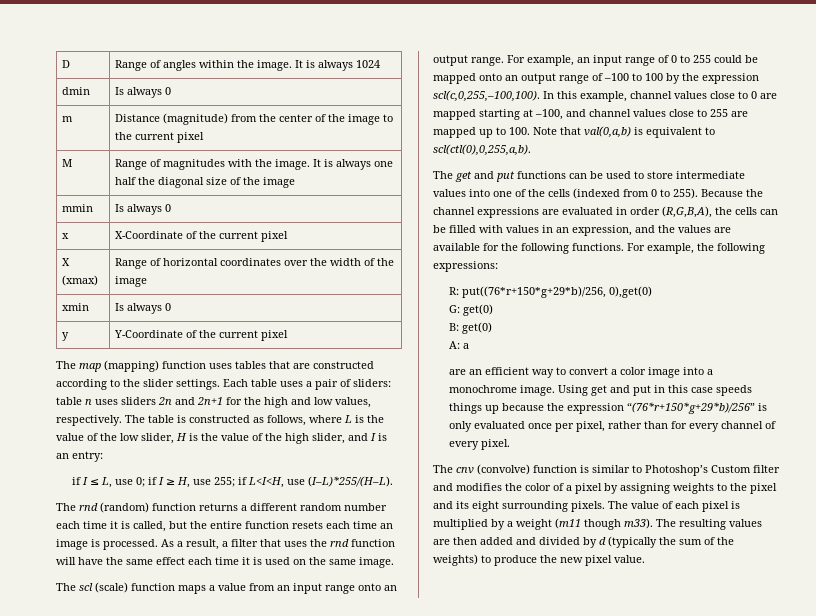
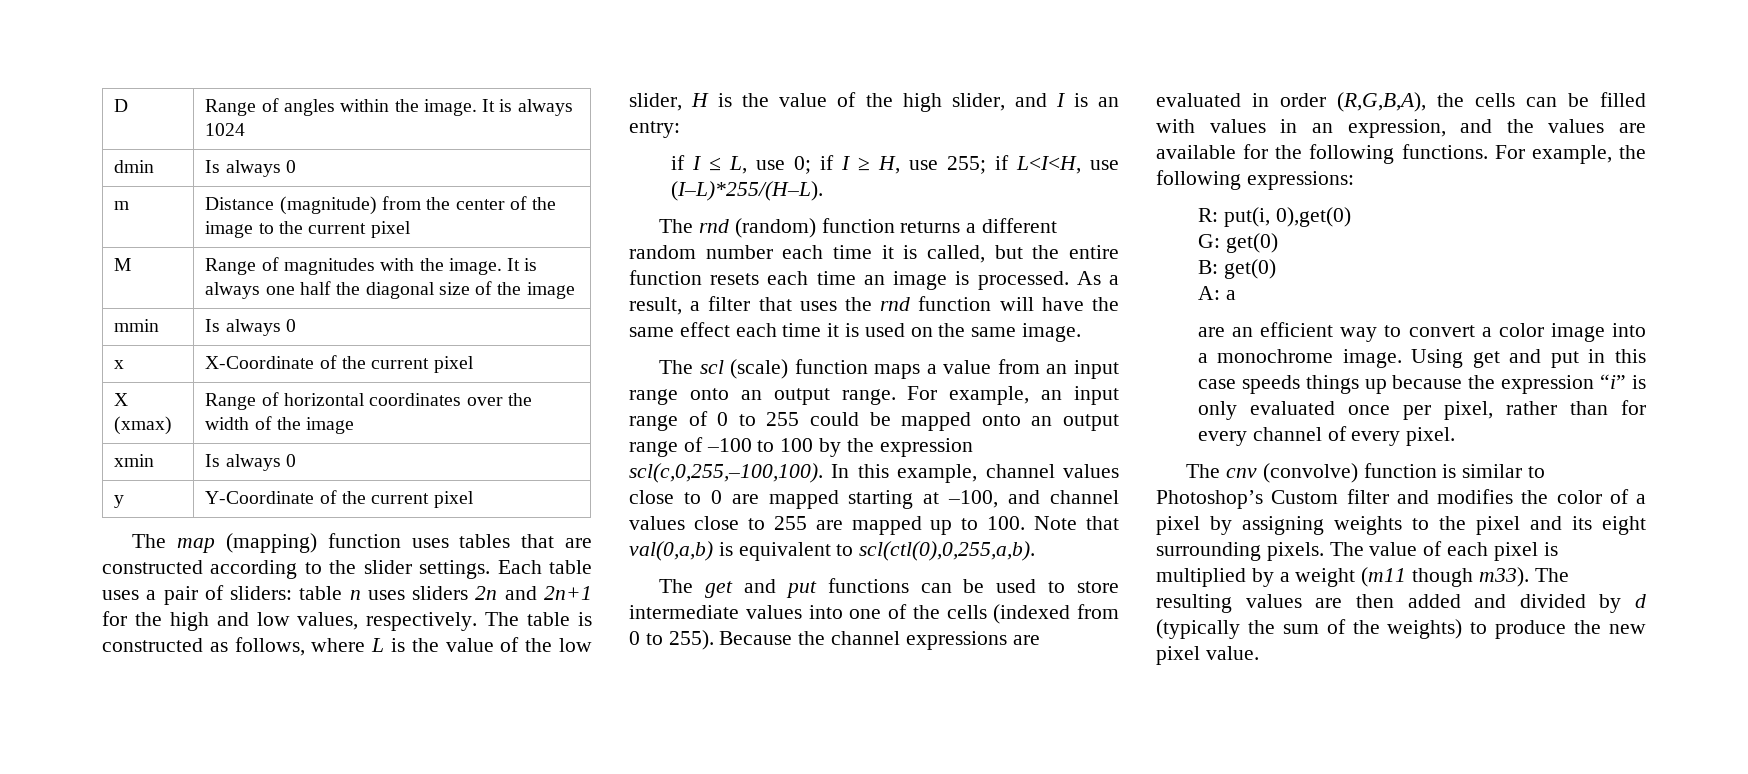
- R: put((76*r+150*g+29*b)/256, 0),get(0)
+ R: put(i, 0),get(0)
- Using get and put in this case speeds things up because the expression “(76*r+150*g+29*b)/256” is only evaluated once per pixel, rather than for every channel of every pixel.
+ Using get and put in this case speeds things up because the expression “i” is only evaluated once per pixel, rather than for every channel of every pixel.

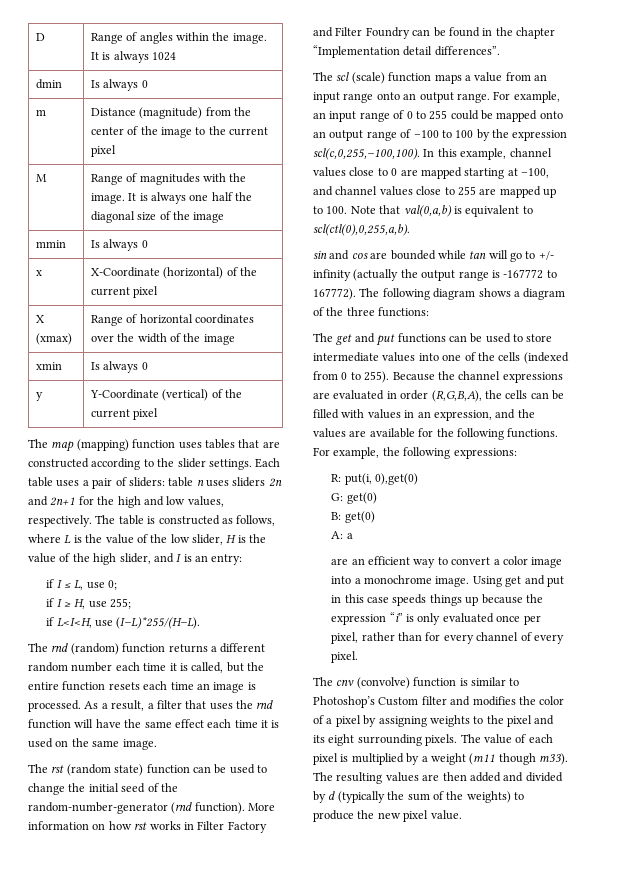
- x | X-Coordinate of the current pixel
+ x | X-Coordinate (horizontal) of the current pixel
- y | Y-Coordinate of the current pixel
+ y | Y-Coordinate (vertical) of the current pixel
- if I ≤ L, use 0; if I ≥ H, use 255; if L<I<H, use (I–L)*255/(H–L).
+ if I ≤ L, use 0;
+ if I ≥ H, use 255;
+ if L<I<H, use (I–L)*255/(H–L).
+ The rst (random state) function can be used to change the initial seed of the random-number-generator (rnd function). More information on how rst works in Filter Factory and Filter Foundry can be found in the chapter “Implementation detail differences”.
+ sin and cos are bounded while tan will go to +/- infinity (actually the output range is -167772 to 167772). The following diagram shows a diagram of the three functions:

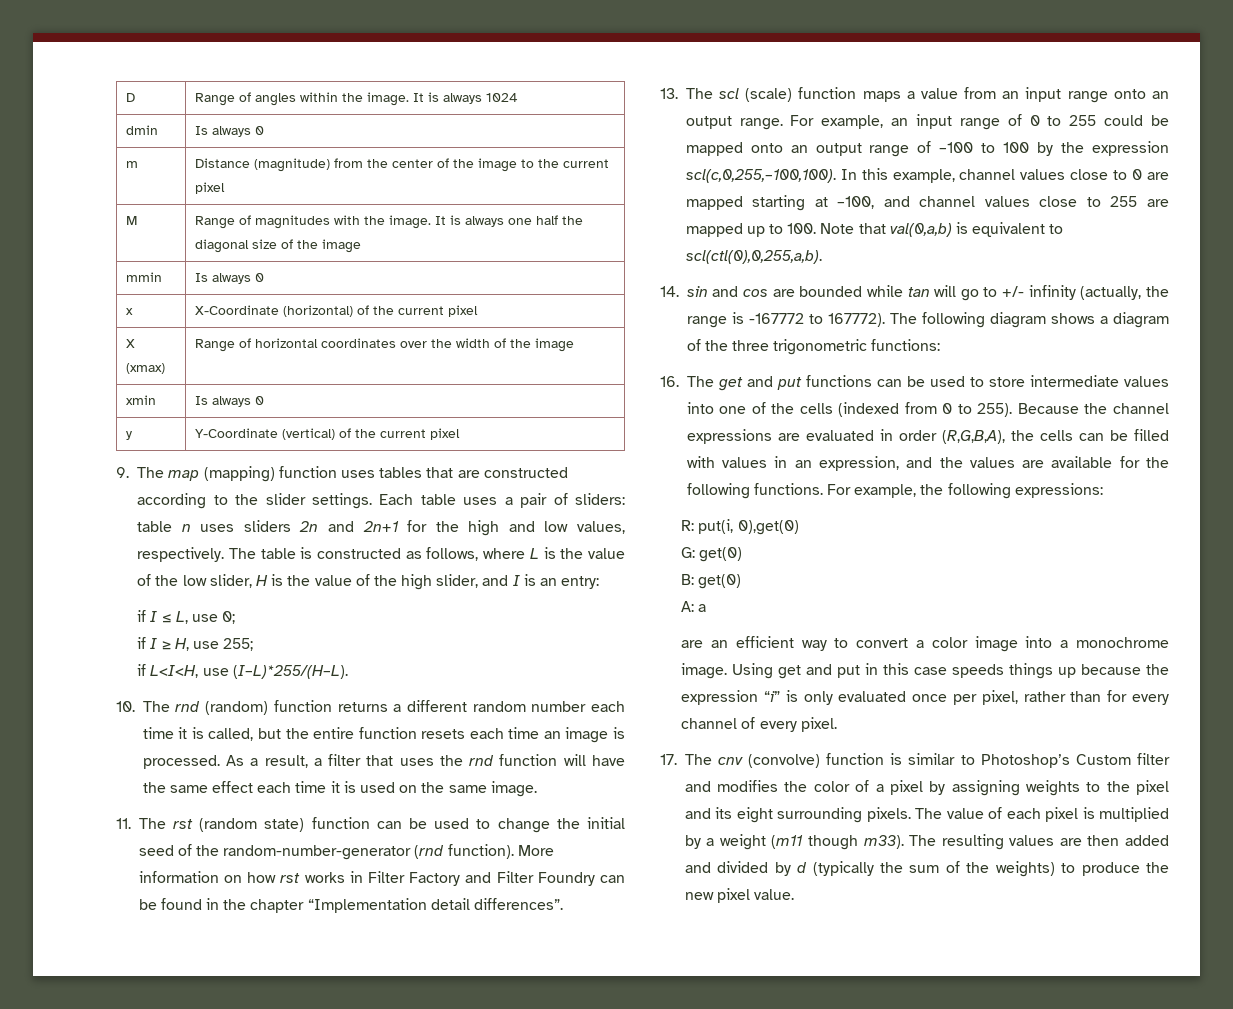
- The map (mapping) function uses tables that are constructed according to the slider settings.
+ 9. The map (mapping) function uses tables that are constructed according to the slider settings.
- The rnd (random) function returns a different random number each time it is called, but the entire function resets each time an image is processed.
+ 10. The rnd (random) function returns a different random number each time it is called, but the entire function resets each time an image is processed.
- The rst (random state) function can be used to change the initial seed of the random-number-generator (rnd function).
+ 11. The rst (random state) function can be used to change the initial seed of the random-number-generator (rnd function).
- The scl (scale) function maps a value from an input range onto an output range.
+ 13. The scl (scale) function maps a value from an input range onto an output range.
- sin and cos are bounded while tan will go to +/- infinity (actually the output range is -167772 to 167772).
+ 14. sin and cos are bounded while tan will go to +/- infinity (actually, the range is -167772 to 167772).
- The following diagram shows a diagram of the three functions:
+ The following diagram shows a diagram of the three trigonometric functions:
- The get and put functions can be used to store intermediate values into one of the cells (indexed from 0 to 255).
+ 16. The get and put functions can be used to store intermediate values into one of the cells (indexed from 0 to 255).
- The cnv (convolve) function is similar to Photoshop’s Custom filter and modifies the color of a pixel by assigning weights to the pixel and its eight surrounding pixels.
+ 17. The cnv (convolve) function is similar to Photoshop’s Custom filter and modifies the color of a pixel by assigning weights to the pixel and its eight surrounding pixels.

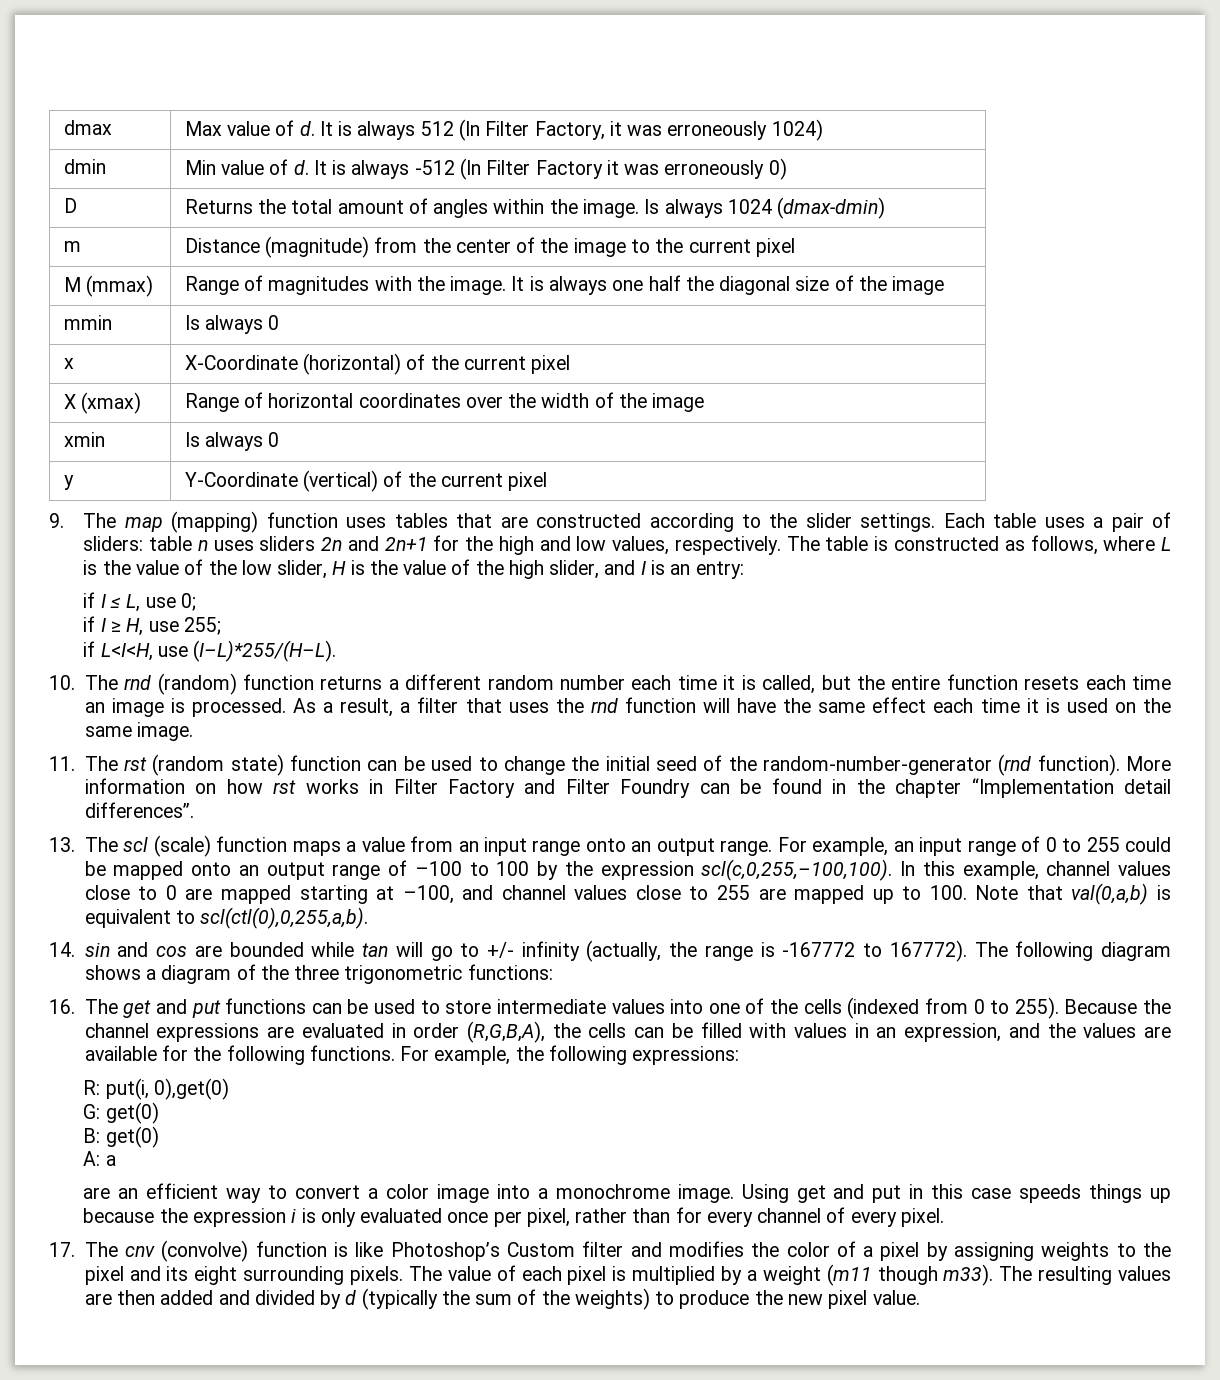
- D | Range of angles within the image. It is always 1024
- dmin | Is always 0
+ dmax | Max value of d. It is always 512 (In Filter Factory, it was erroneously 1024)
+ dmin | Min value of d. It is always -512 (In Filter Factory it was erroneously 0)
+ D | Returns the total amount of angles within the image. Is always 1024 (dmax-dmin)
- M | Range of magnitudes with the image. It is always one half the diagonal size of the image
+ M (mmax) | Range of magnitudes with the image. It is always one half the diagonal size of the image
- Using get and put in this case speeds things up because the expression “i” is only evaluated once per pixel, rather than for every channel of every pixel.
+ Using get and put in this case speeds things up because the expression i is only evaluated once per pixel, rather than for every channel of every pixel.
- 17. The cnv (convolve) function is similar to Photoshop’s Custom filter and modifies the color of a pixel by assigning weights to the pixel and its eight surrounding pixels.
+ 17. The cnv (convolve) function is like Photoshop’s Custom filter and modifies the color of a pixel by assigning weights to the pixel and its eight surrounding pixels.

